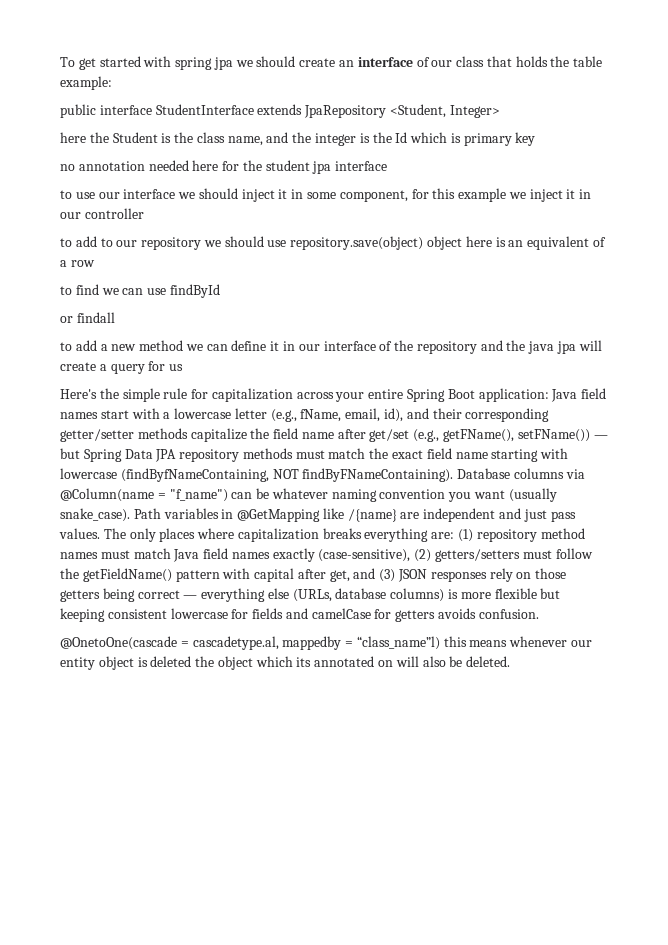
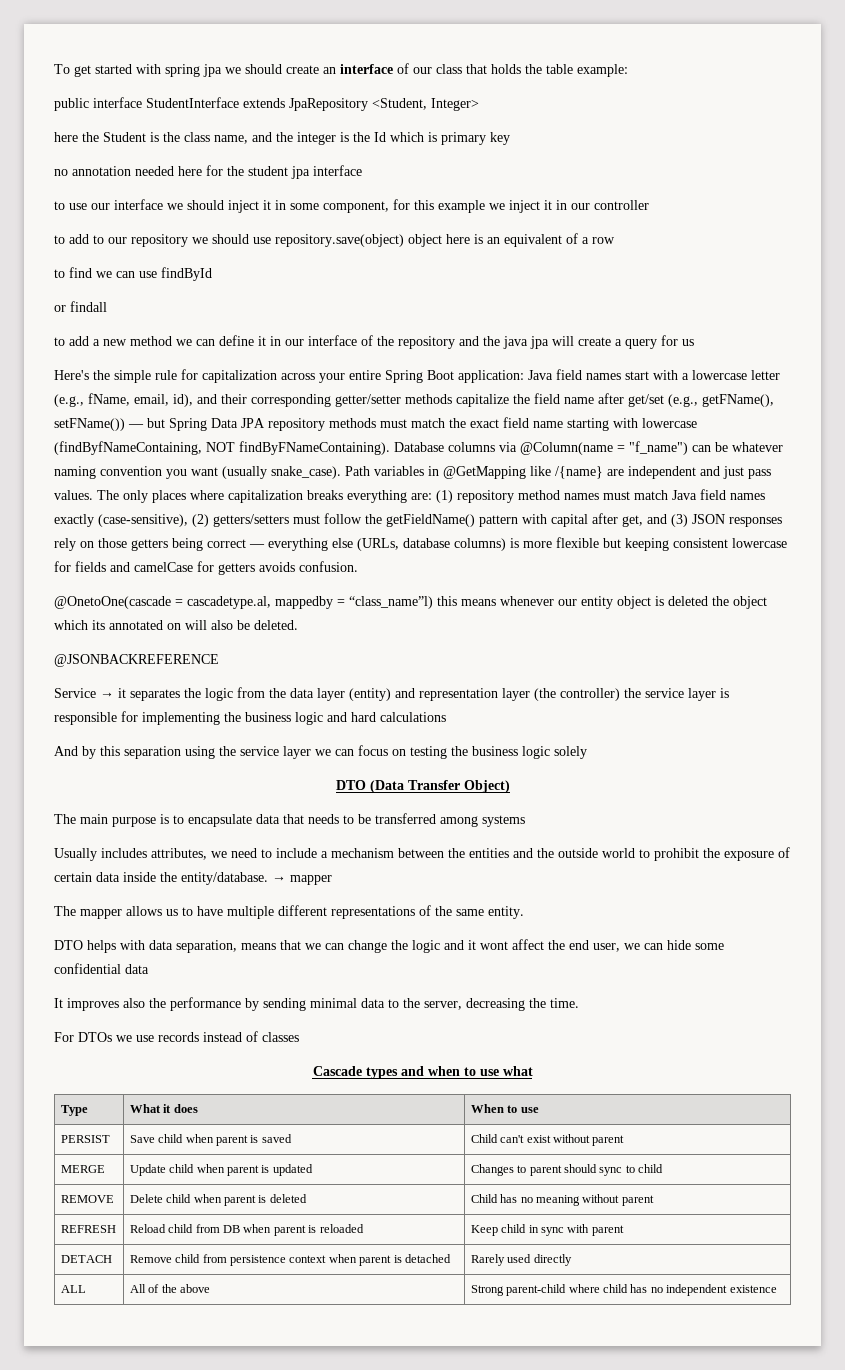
+ @JSONBACKREFERENCE
+ Service → it separates the logic from the data layer (entity) and representation layer (the controller) the service layer is responsible for implementing the business logic and hard calculations
+ And by this separation using the service layer we can focus on testing the business logic solely
+ DTO (Data Transfer Object)
+ The main purpose is to encapsulate data that needs to be transferred among systems
+ Usually includes attributes, we need to include a mechanism between the entities and the outside world to prohibit the exposure of certain data inside the entity/database. → mapper
+ The mapper allows us to have multiple different representations of the same entity.
+ DTO helps with data separation, means that we can change the logic and it wont affect the end user, we can hide some confidential data
+ It improves also the performance by sending minimal data to the server, decreasing the time.
+ For DTOs we use records instead of classes
+ Cascade types and when to use what
+ Type | What it does | When to use
+ PERSIST | Save child when parent is saved | Child can't exist without parent
+ MERGE | Update child when parent is updated | Changes to parent should sync to child
+ REMOVE | Delete child when parent is deleted | Child has no meaning without parent
+ REFRESH | Reload child from DB when parent is reloaded | Keep child in sync with parent
+ DETACH | Remove child from persistence context when parent is detached | Rarely used directly
+ ALL | All of the above | Strong parent-child where child has no independent existence

